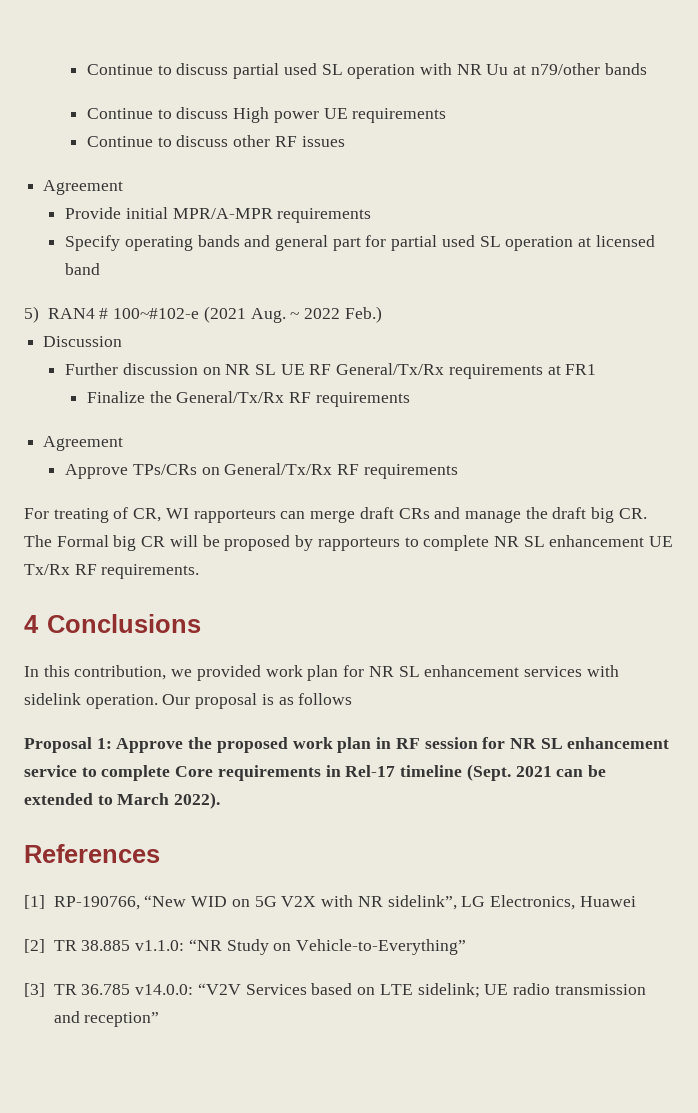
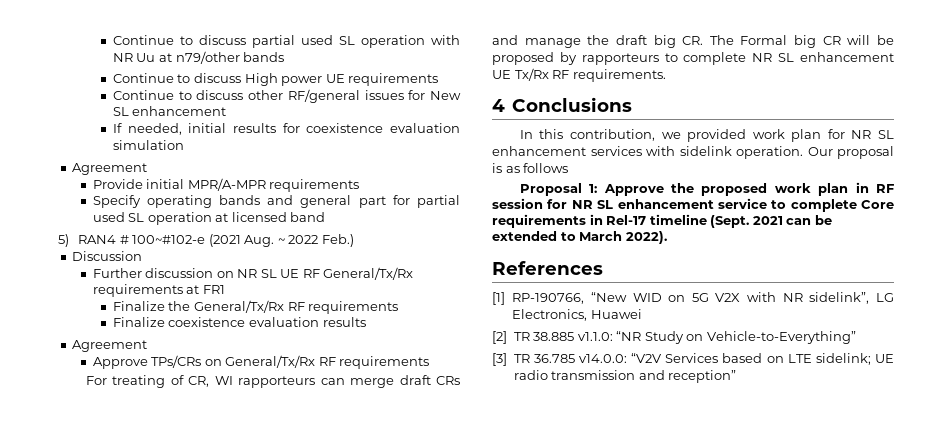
- Continue to discuss other RF issues
+ Continue to discuss other RF/general issues for New SL enhancement
+ If needed, initial results for coexistence evaluation simulation
+ Finalize coexistence evaluation results

